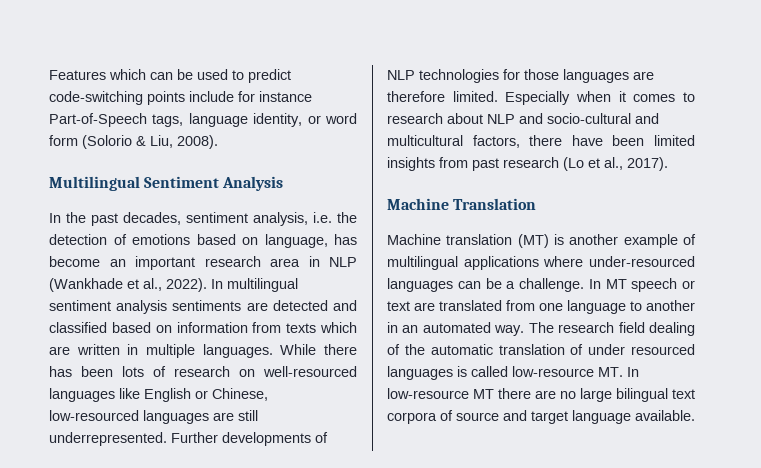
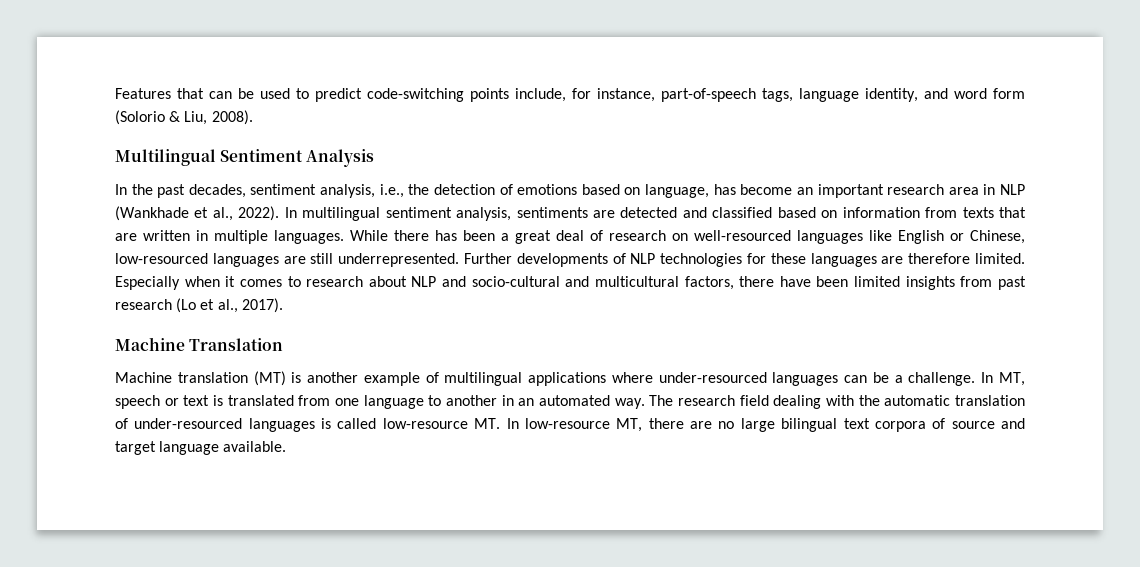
- Features which can be used to predict code-switching points include for instance Part-of-Speech tags, language identity, or word form (Solorio & Liu, 2008).
+ Features that can be used to predict code-switching points include, for instance, part-of-speech tags, language identity, and word form (Solorio & Liu, 2008).
- In the past decades, sentiment analysis, i.e. the detection of emotions based on language, has become an important research area in NLP (Wankhade et al., 2022).
+ In the past decades, sentiment analysis, i.e., the detection of emotions based on language, has become an important research area in NLP (Wankhade et al., 2022).
- In multilingual sentiment analysis sentiments are detected and classified based on information from texts which are written in multiple languages.
+ In multilingual sentiment analysis, sentiments are detected and classified based on information from texts that are written in multiple languages.
- While there has been lots of research on well-resourced languages like English or Chinese, low-resourced languages are still underrepresented.
+ While there has been a great deal of research on well-resourced languages like English or Chinese, low-resourced languages are still underrepresented.
- Further developments of NLP technologies for those languages are therefore limited.
+ Further developments of NLP technologies for these languages are therefore limited.
- In MT speech or text are translated from one language to another in an automated way.
+ In MT, speech or text is translated from one language to another in an automated way.
- The research field dealing of the automatic translation of under resourced languages is called low-resource MT. In low-resource MT there are no large bilingual text corpora of source and target language available.
+ The research field dealing with the automatic translation of under-resourced languages is called low-resource MT. In low-resource MT, there are no large bilingual text corpora of source and target language available.

